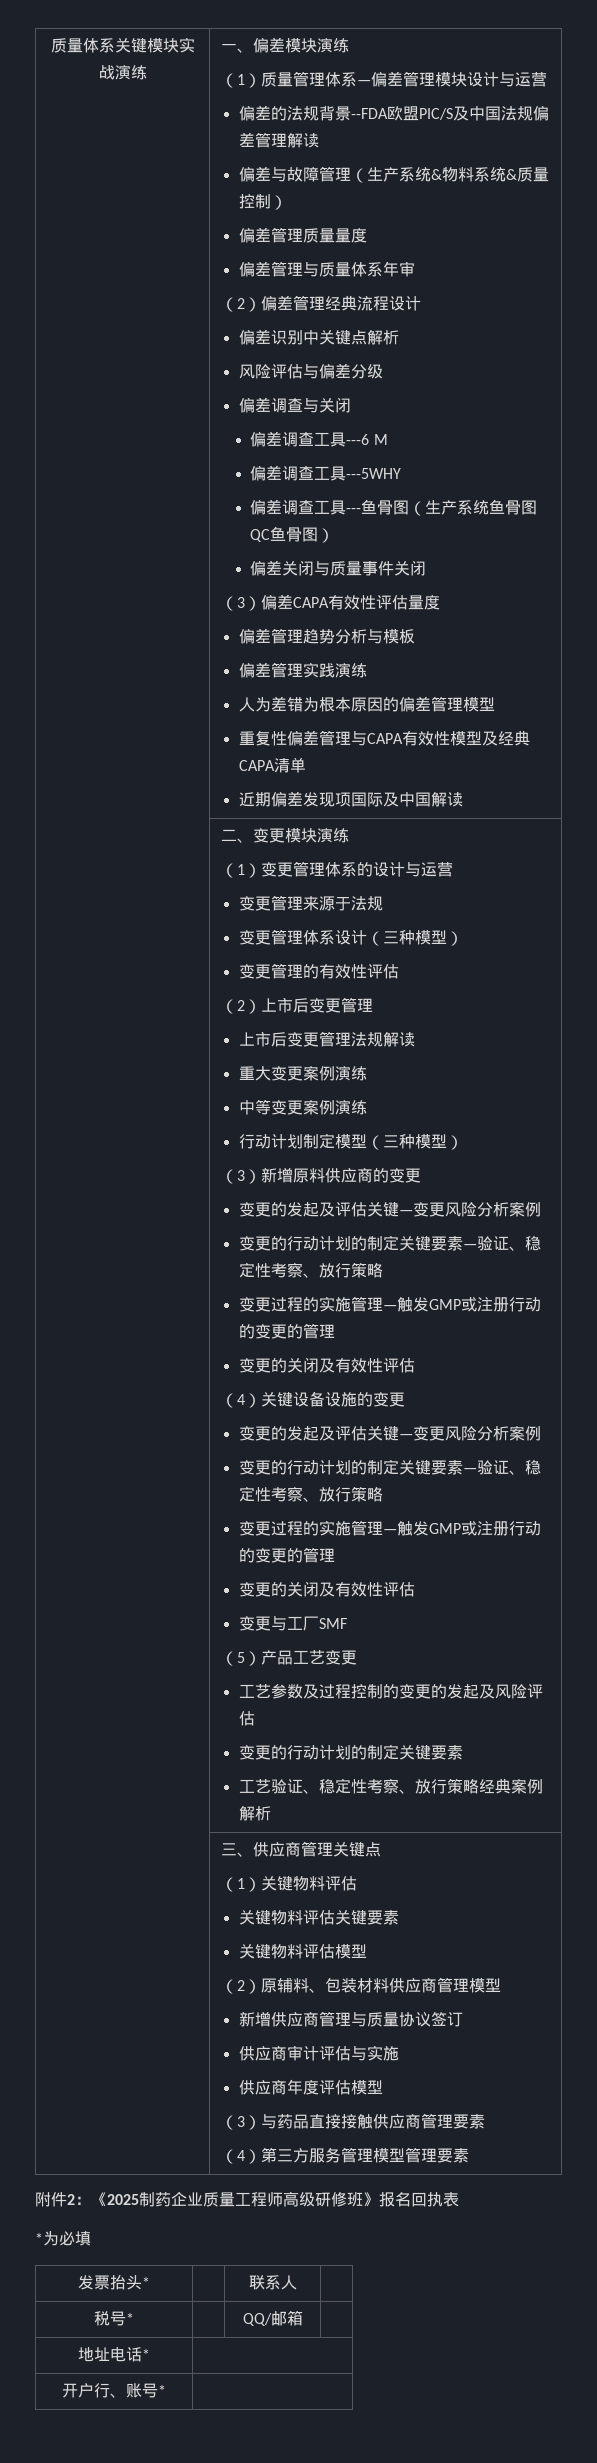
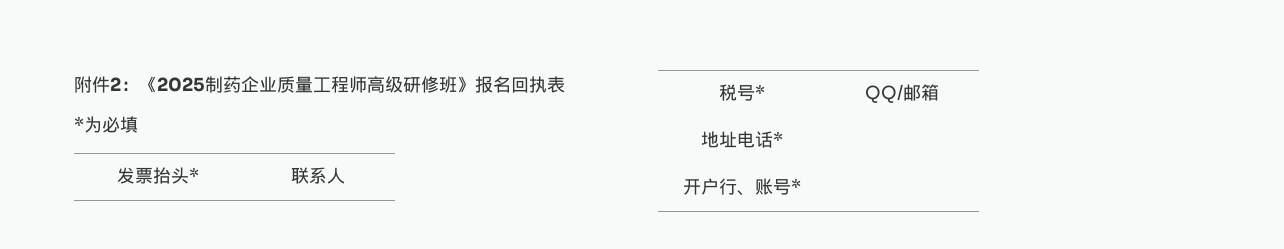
- 质量体系关键模块实战演练 | 一、偏差模块演练
- （1）质量管理体系—偏差管理模块设计与运营
- 偏差的法规背景--FDA欧盟PIC/S及中国法规偏差管理解读
- 偏差与故障管理（生产系统&物料系统&质量控制）
- 偏差管理质量量度
- 偏差管理与质量体系年审
- （2）偏差管理经典流程设计
- 偏差识别中关键点解析
- 风险评估与偏差分级
- 偏差调查与关闭
- 偏差调查工具---6 M
- 偏差调查工具---5WHY
- 偏差调查工具---鱼骨图（生产系统鱼骨图QC鱼骨图）
- 偏差关闭与质量事件关闭
- （3）偏差CAPA有效性评估量度
- 偏差管理趋势分析与模板
- 偏差管理实践演练
- 人为差错为根本原因的偏差管理模型
- 重复性偏差管理与CAPA有效性模型及经典CAPA清单
- 近期偏差发现项国际及中国解读
- | 二、变更模块演练
- （1）变更管理体系的设计与运营
- 变更管理来源于法规
- 变更管理体系设计（三种模型）
- 变更管理的有效性评估
- （2）上市后变更管理
- 上市后变更管理法规解读
- 重大变更案例演练
- 中等变更案例演练
- 行动计划制定模型（三种模型）
- （3）新增原料供应商的变更
- 变更的发起及评估关键—变更风险分析案例
- 变更的行动计划的制定关键要素—验证、稳定性考察、放行策略
- 变更过程的实施管理—触发GMP或注册行动的变更的管理
- 变更的关闭及有效性评估
- （4）关键设备设施的变更
- 变更的发起及评估关键—变更风险分析案例
- 变更的行动计划的制定关键要素—验证、稳定性考察、放行策略
- 变更过程的实施管理—触发GMP或注册行动的变更的管理
- 变更的关闭及有效性评估
- 变更与工厂SMF
- （5）产品工艺变更
- 工艺参数及过程控制的变更的发起及风险评估
- 变更的行动计划的制定关键要素
- 工艺验证、稳定性考察、放行策略经典案例解析
- | 三、供应商管理关键点
- （1）关键物料评估
- 关键物料评估关键要素
- 关键物料评估模型
- （2）原辅料、包装材料供应商管理模型
- 新增供应商管理与质量协议签订
- 供应商审计评估与实施
- 供应商年度评估模型
- （3）与药品直接接触供应商管理要素
- （4）第三方服务管理模型管理要素

